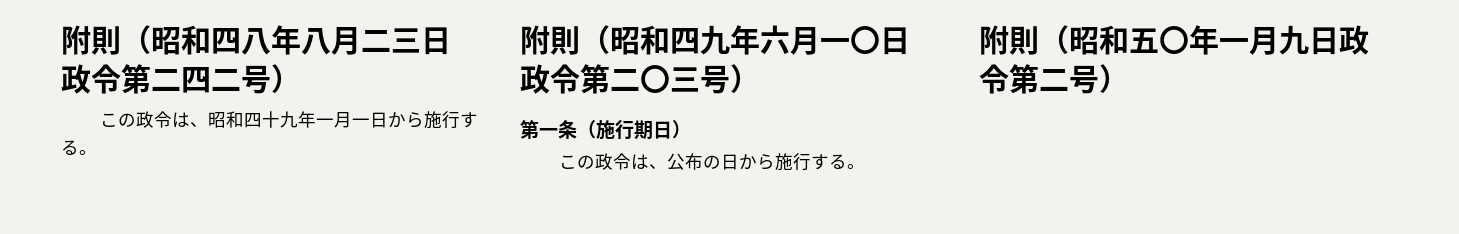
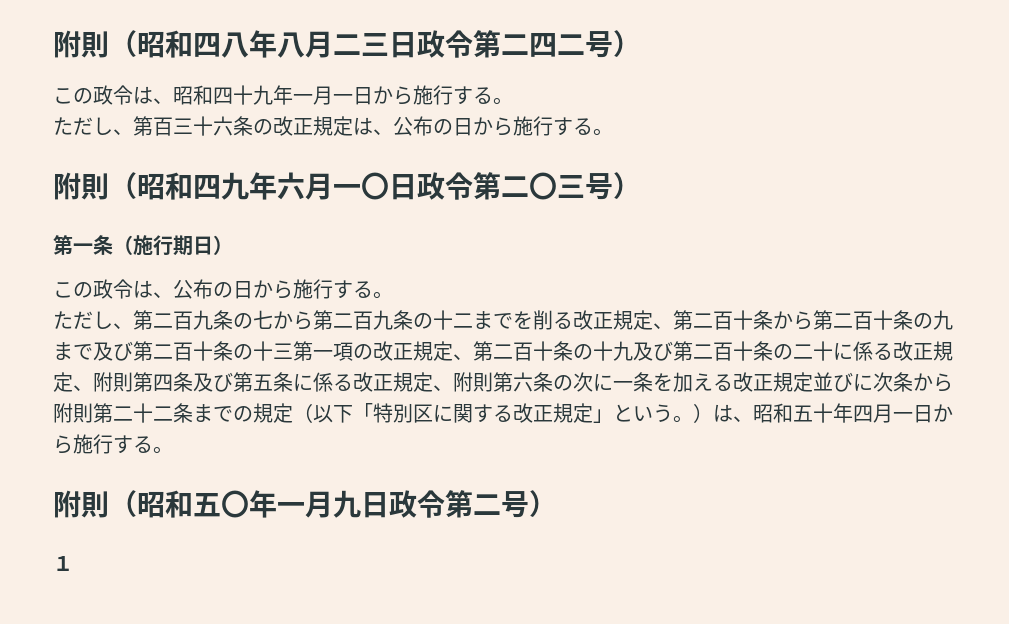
+ ただし、第百三十六条の改正規定は、公布の日から施行する。
+ ただし、第二百九条の七から第二百九条の十二までを削る改正規定、第二百十条から第二百十条の九まで及び第二百十条の十三第一項の改正規定、第二百十条の十九及び第二百十条の二十に係る改正規定、附則第四条及び第五条に係る改正規定、附則第六条の次に一条を加える改正規定並びに次条から附則第二十二条までの規定（以下「特別区に関する改正規定」という。）は、昭和五十年四月一日から施行する。
+ １

